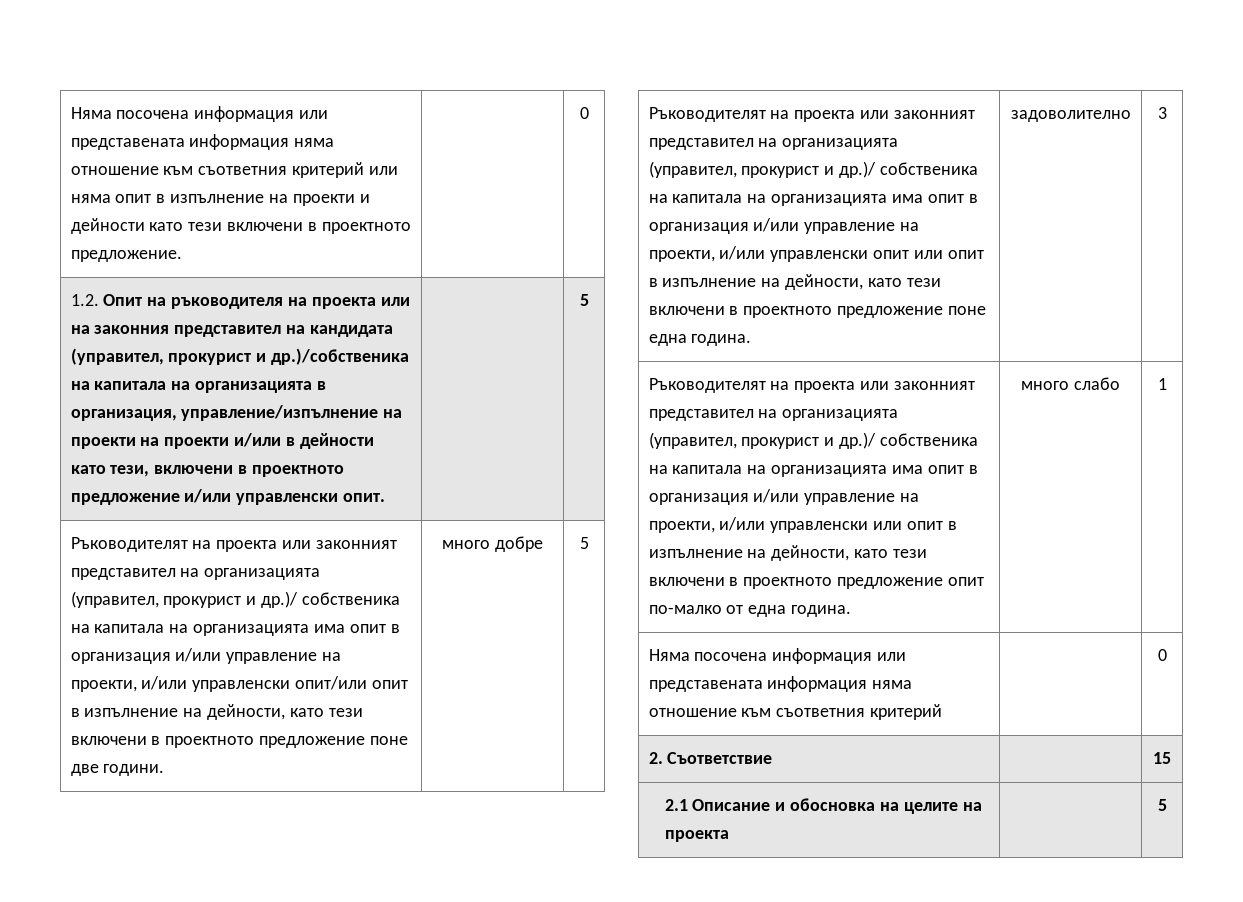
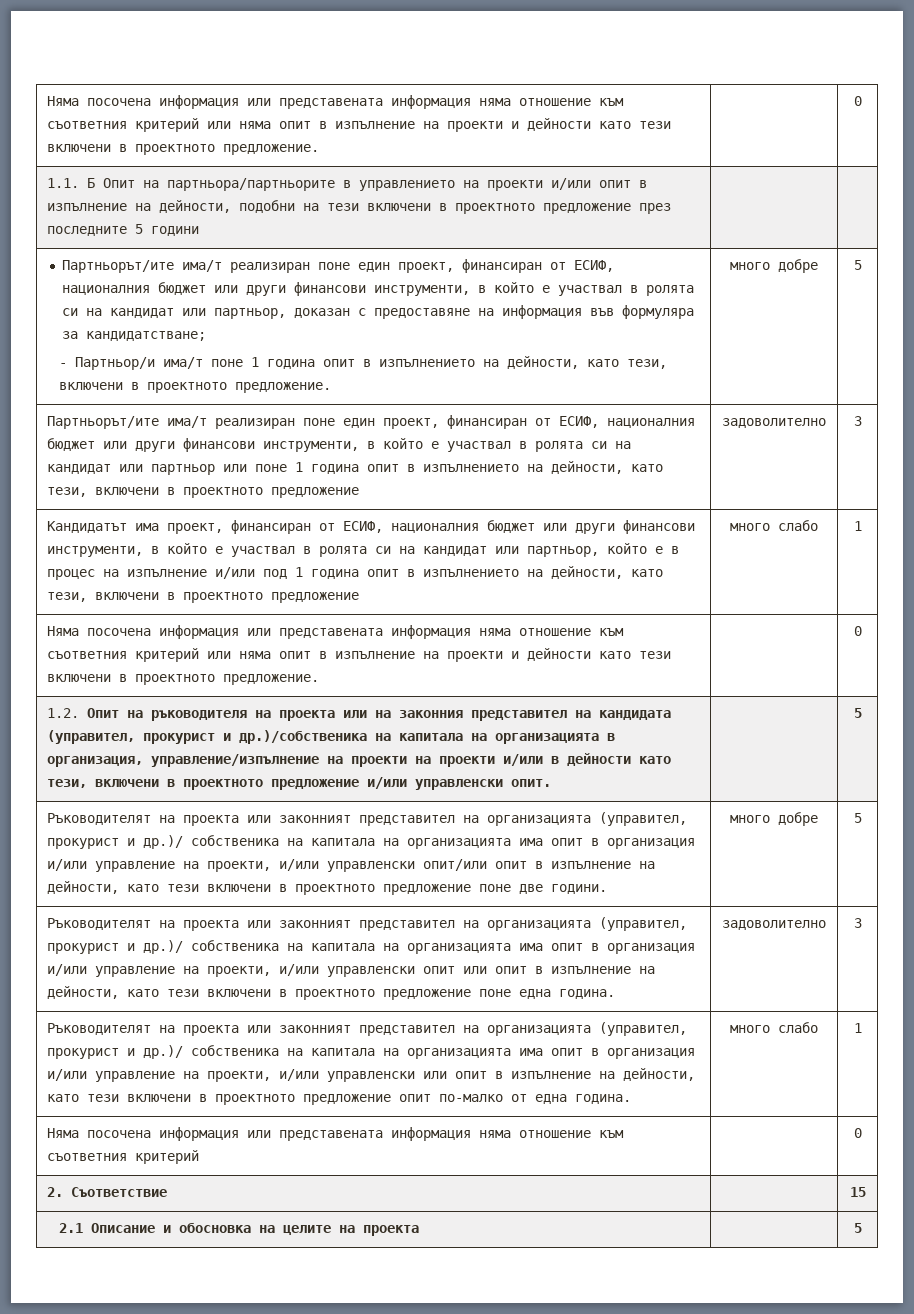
+ 1.1. Б Опит на партньора/партньорите в управлението на проекти и/или опит в изпълнение на дейности, подобни на тези включени в проектното предложение през последните 5 години | |
+ Партньорът/ите има/т реализиран поне един проект, финансиран от ЕСИФ, националния бюджет или други финансови инструменти, в който е участвал в ролята си на кандидат или партньор, доказан с предоставяне на информация във формуляра за кандидатстване;
+ - Партньор/и има/т поне 1 година опит в изпълнението на дейности, като тези, включени в проектното предложение. | много добре | 5
+ Партньорът/ите има/т реализиран поне един проект, финансиран от ЕСИФ, националния бюджет или други финансови инструменти, в който е участвал в ролята си на кандидат или партньор или поне 1 година опит в изпълнението на дейности, като тези, включени в проектното предложение | задоволително | 3
+ Кандидатът има проект, финансиран от ЕСИФ, националния бюджет или други финансови инструменти, в който е участвал в ролята си на кандидат или партньор, който е в процес на изпълнение и/или под 1 година опит в изпълнението на дейности, като тези, включени в проектното предложение | много слабо | 1
+ Няма посочена информация или представената информация няма отношение към съответния критерий или няма опит в изпълнение на проекти и дейности като тези включени в проектното предложение. | | 0

